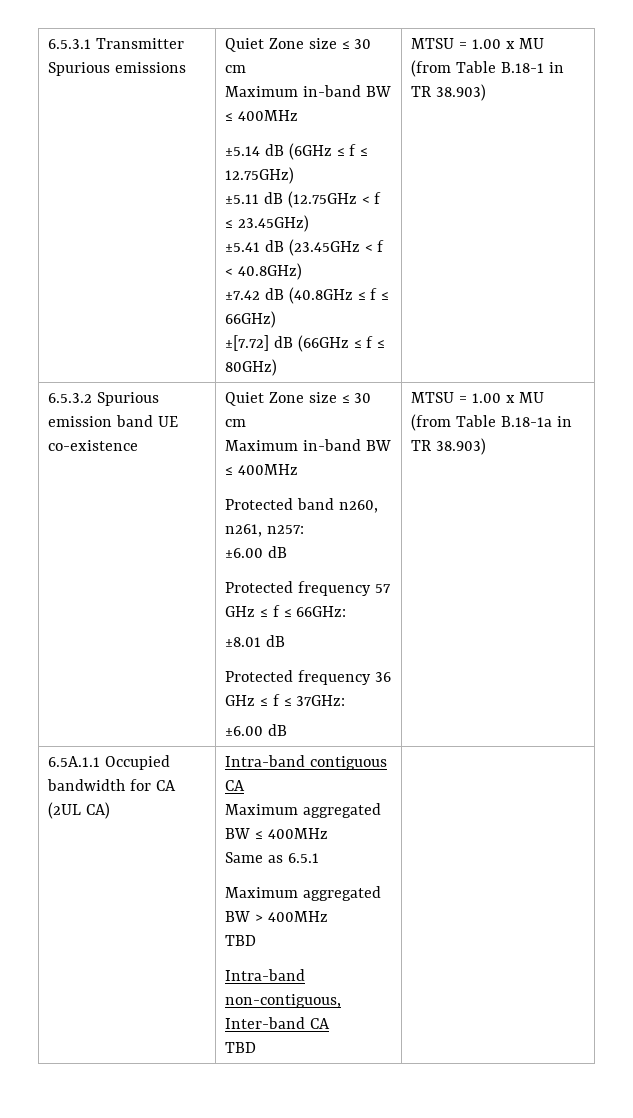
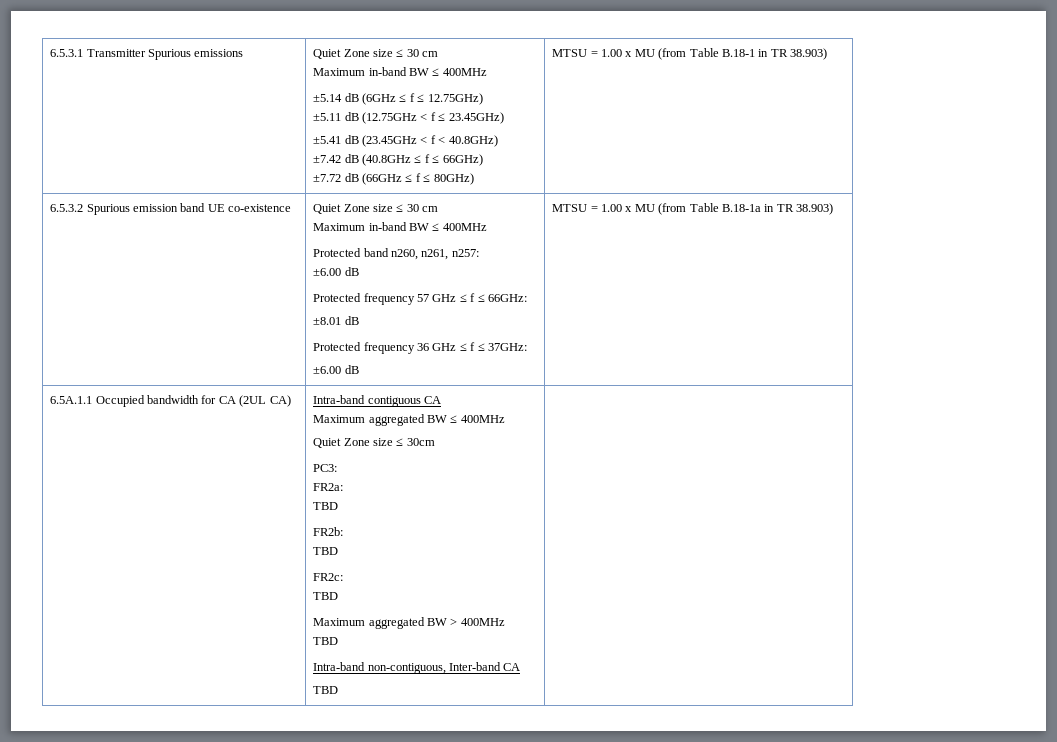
- ±[7.72] dB (66GHz ≤ f ≤ 80GHz)
+ ±7.72 dB (66GHz ≤ f ≤ 80GHz)
  6.5A.1.1 Occupied bandwidth for CA (2UL CA) | Intra-band contiguous CA
  Maximum aggregated BW ≤ 400MHz
- Same as 6.5.1
+ Quiet Zone size ≤ 30cm
+ PC3:
+ FR2a:
+ TBD
+ FR2b:
+ TBD
+ FR2c:
+ TBD

